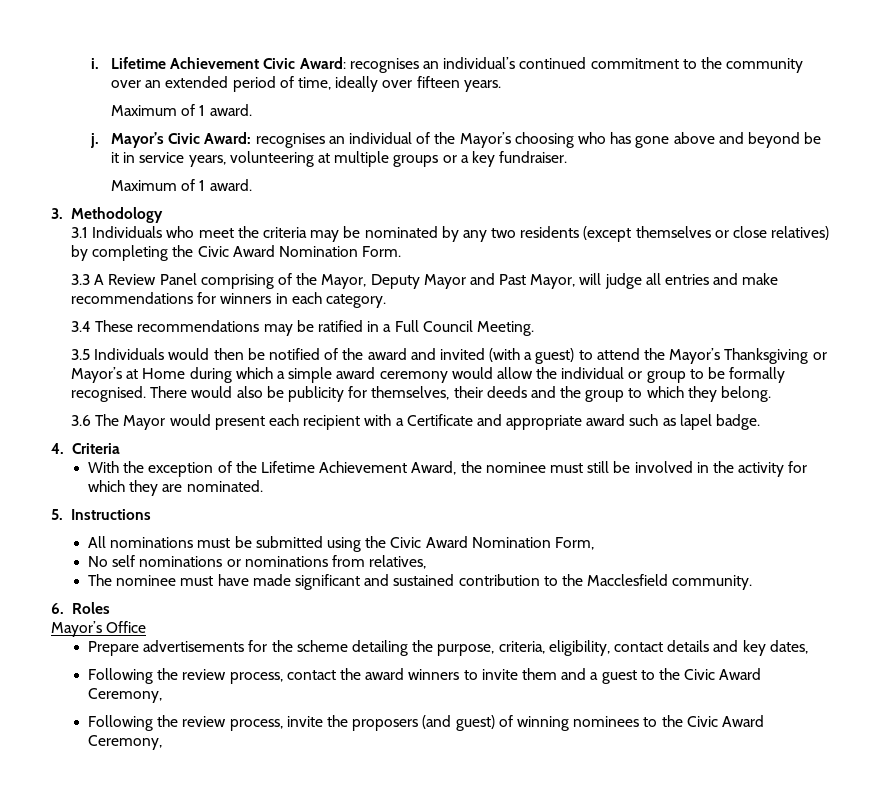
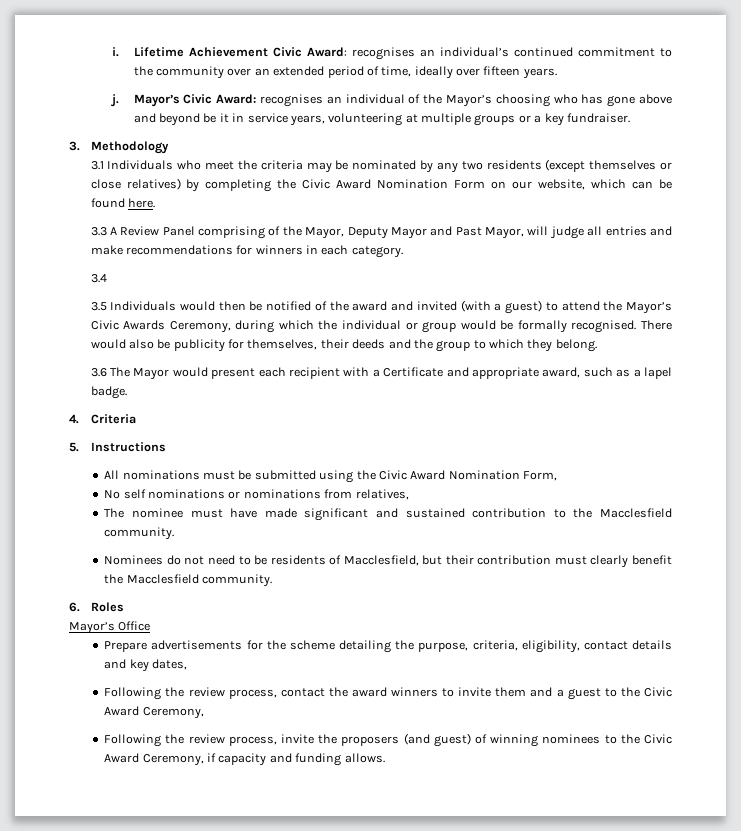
  Lifetime Achievement Civic Award: recognises an individual’s continued commitment to the community over an extended period of time, ideally over fifteen years.
- Maximum of 1 award.
  Mayor’s Civic Award: recognises an individual of the Mayor’s choosing who has gone above and beyond be it in service years, volunteering at multiple groups or a key fundraiser.
- Maximum of 1 award.
- 3.1 Individuals who meet the criteria may be nominated by any two residents (except themselves or close relatives) by completing the Civic Award Nomination Form.
+ 3.1 Individuals who meet the criteria may be nominated by any two residents (except themselves or close relatives) by completing the Civic Award Nomination Form on our website, which can be found here.
- 3.4 These recommendations may be ratified in a Full Council Meeting.
+ 3.4
- 3.5 Individuals would then be notified of the award and invited (with a guest) to attend the Mayor’s Thanksgiving or Mayor’s at Home during which a simple award ceremony would allow the individual or group to be formally recognised.
+ 3.5 Individuals would then be notified of the award and invited (with a guest) to attend the Mayor’s Civic Awards Ceremony, during which the individual or group would be formally recognised.
- 3.6 The Mayor would present each recipient with a Certificate and appropriate award such as lapel badge.
+ 3.6 The Mayor would present each recipient with a Certificate and appropriate award, such as a lapel badge.
- With the exception of the Lifetime Achievement Award, the nominee must still be involved in the activity for which they are nominated.
+ Nominees do not need to be residents of Macclesfield, but their contribution must clearly benefit the Macclesfield community.
- Following the review process, invite the proposers (and guest) of winning nominees to the Civic Award Ceremony,
+ Following the review process, invite the proposers (and guest) of winning nominees to the Civic Award Ceremony, if capacity and funding allows.

